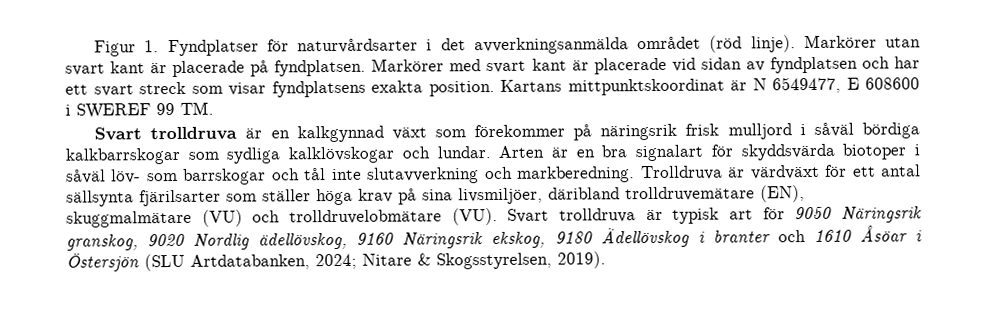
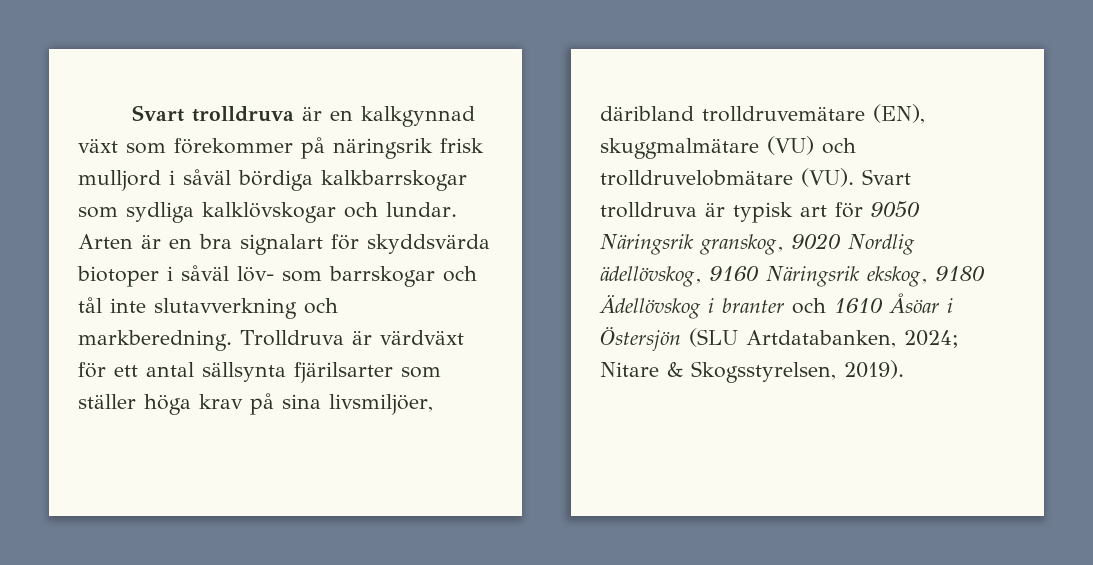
- Figur 1. Fyndplatser för naturvårdsarter i det avverkningsanmälda området (röd linje). Markörer utan svart kant är placerade på fyndplatsen. Markörer med svart kant är placerade vid sidan av fyndplatsen och har ett svart streck som visar fyndplatsens exakta position. Kartans mittpunktskoordinat är N 6549477, E 608600 i SWEREF 99 TM.

